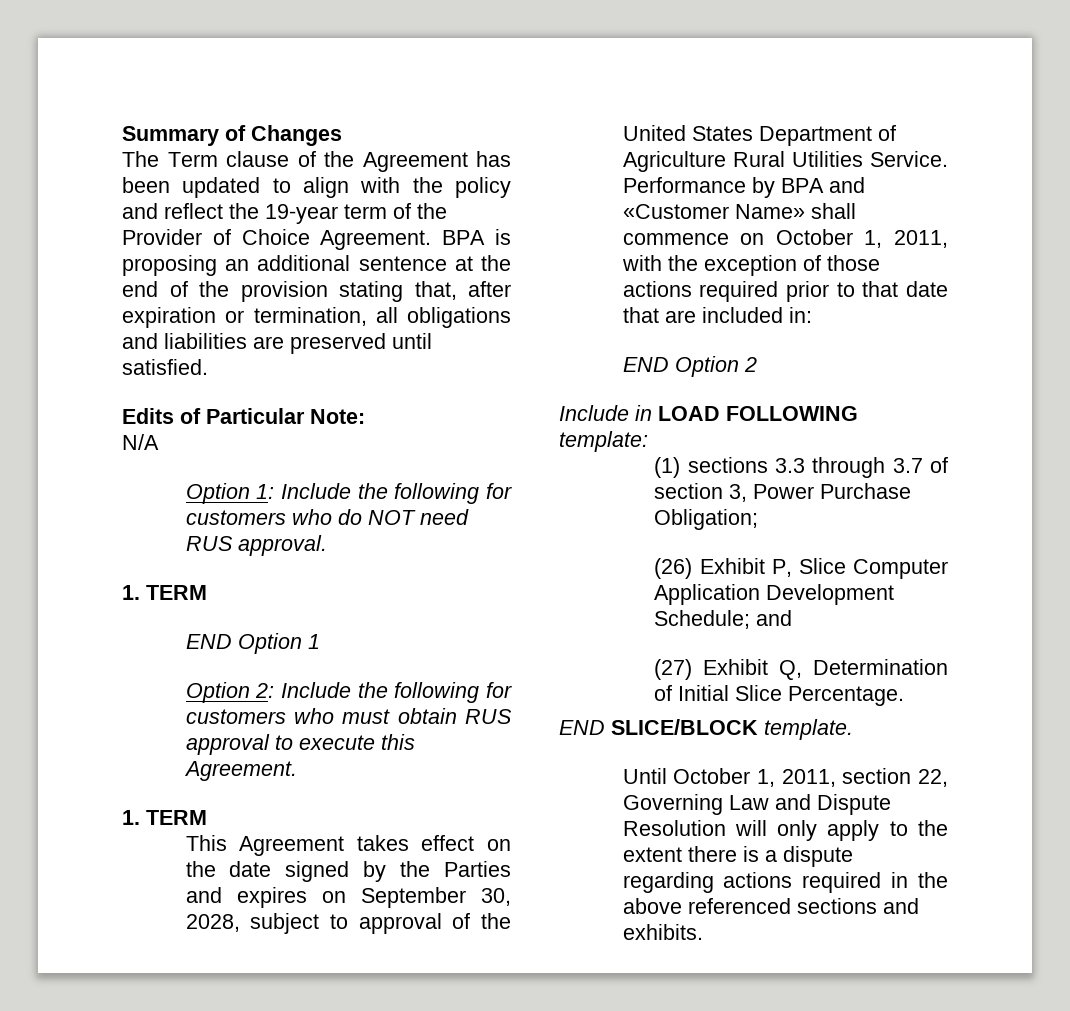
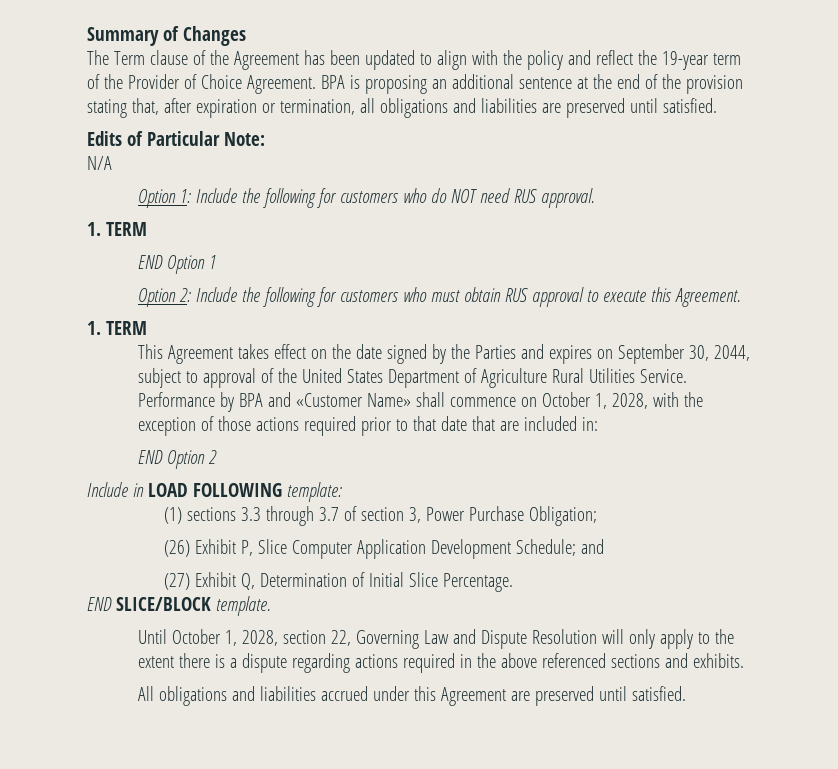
- This Agreement takes effect on the date signed by the Parties and expires on September 30, 2028, subject to approval of the United States Department of Agriculture Rural Utilities Service.
+ This Agreement takes effect on the date signed by the Parties and expires on September 30, 2044, subject to approval of the United States Department of Agriculture Rural Utilities Service.
- Performance by BPA and «Customer Name» shall commence on October 1, 2011, with the exception of those actions required prior to that date that are included in:
+ Performance by BPA and «Customer Name» shall commence on October 1, 2028, with the exception of those actions required prior to that date that are included in:
- Until October 1, 2011, section 22, Governing Law and Dispute Resolution will only apply to the extent there is a dispute regarding actions required in the above referenced sections and exhibits.
+ Until October 1, 2028, section 22, Governing Law and Dispute Resolution will only apply to the extent there is a dispute regarding actions required in the above referenced sections and exhibits.
+ All obligations and liabilities accrued under this Agreement are preserved until satisfied.

